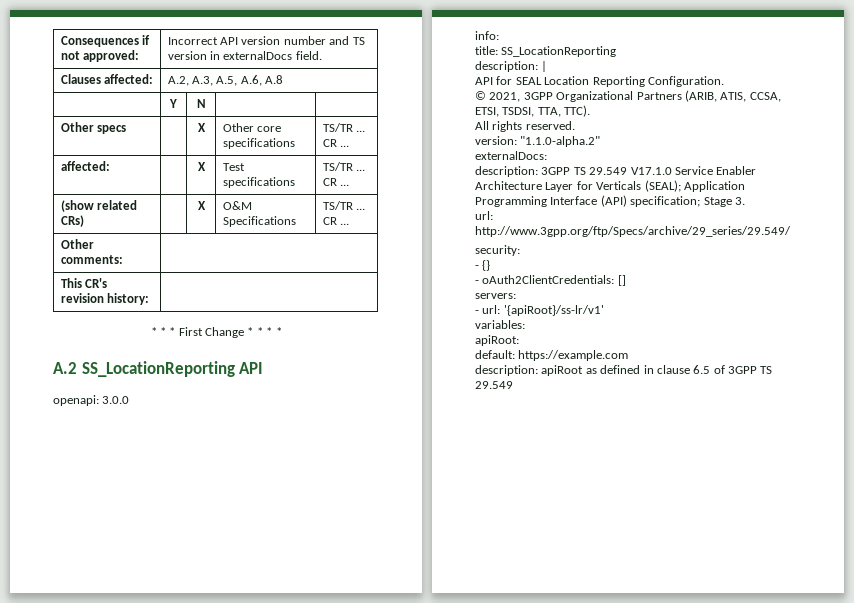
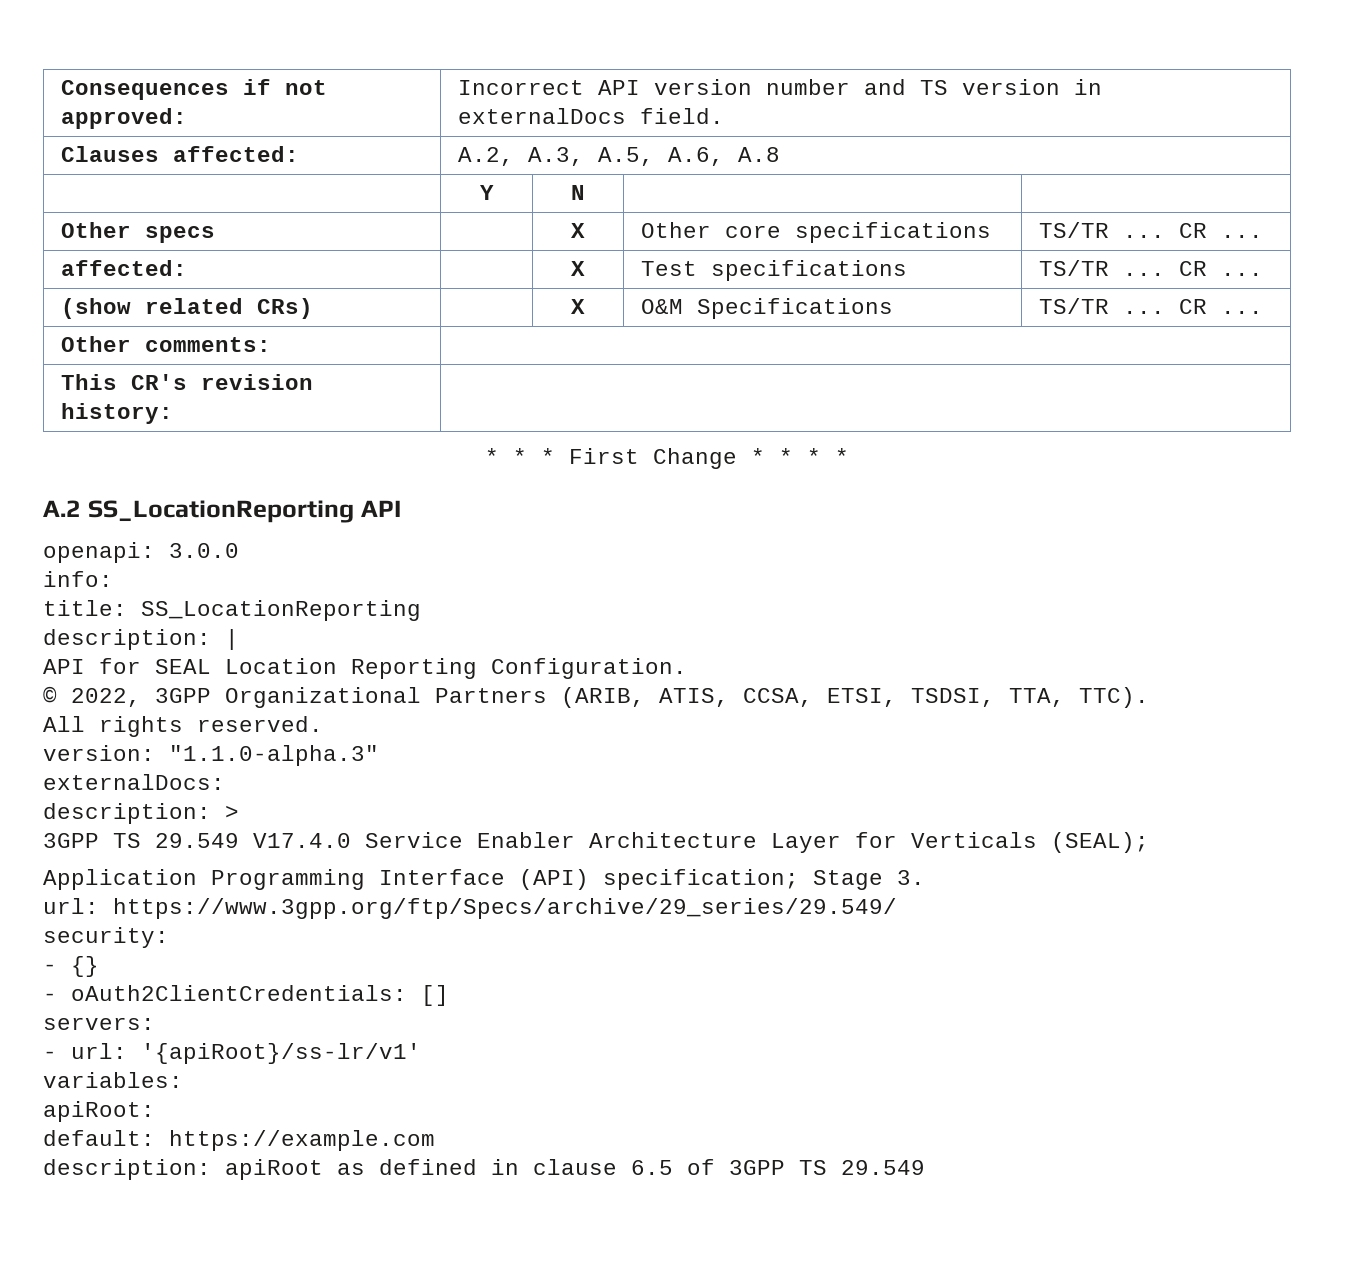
- © 2021, 3GPP Organizational Partners (ARIB, ATIS, CCSA, ETSI, TSDSI, TTA, TTC).
+ © 2022, 3GPP Organizational Partners (ARIB, ATIS, CCSA, ETSI, TSDSI, TTA, TTC).
- version: "1.1.0-alpha.2"
+ version: "1.1.0-alpha.3"
- description: 3GPP TS 29.549 V17.1.0 Service Enabler Architecture Layer for Verticals (SEAL); Application Programming Interface (API) specification; Stage 3.
+ description: >
+ 3GPP TS 29.549 V17.4.0 Service Enabler Architecture Layer for Verticals (SEAL);
+ Application Programming Interface (API) specification; Stage 3.
- url: http://www.3gpp.org/ftp/Specs/archive/29_series/29.549/
+ url: https://www.3gpp.org/ftp/Specs/archive/29_series/29.549/

